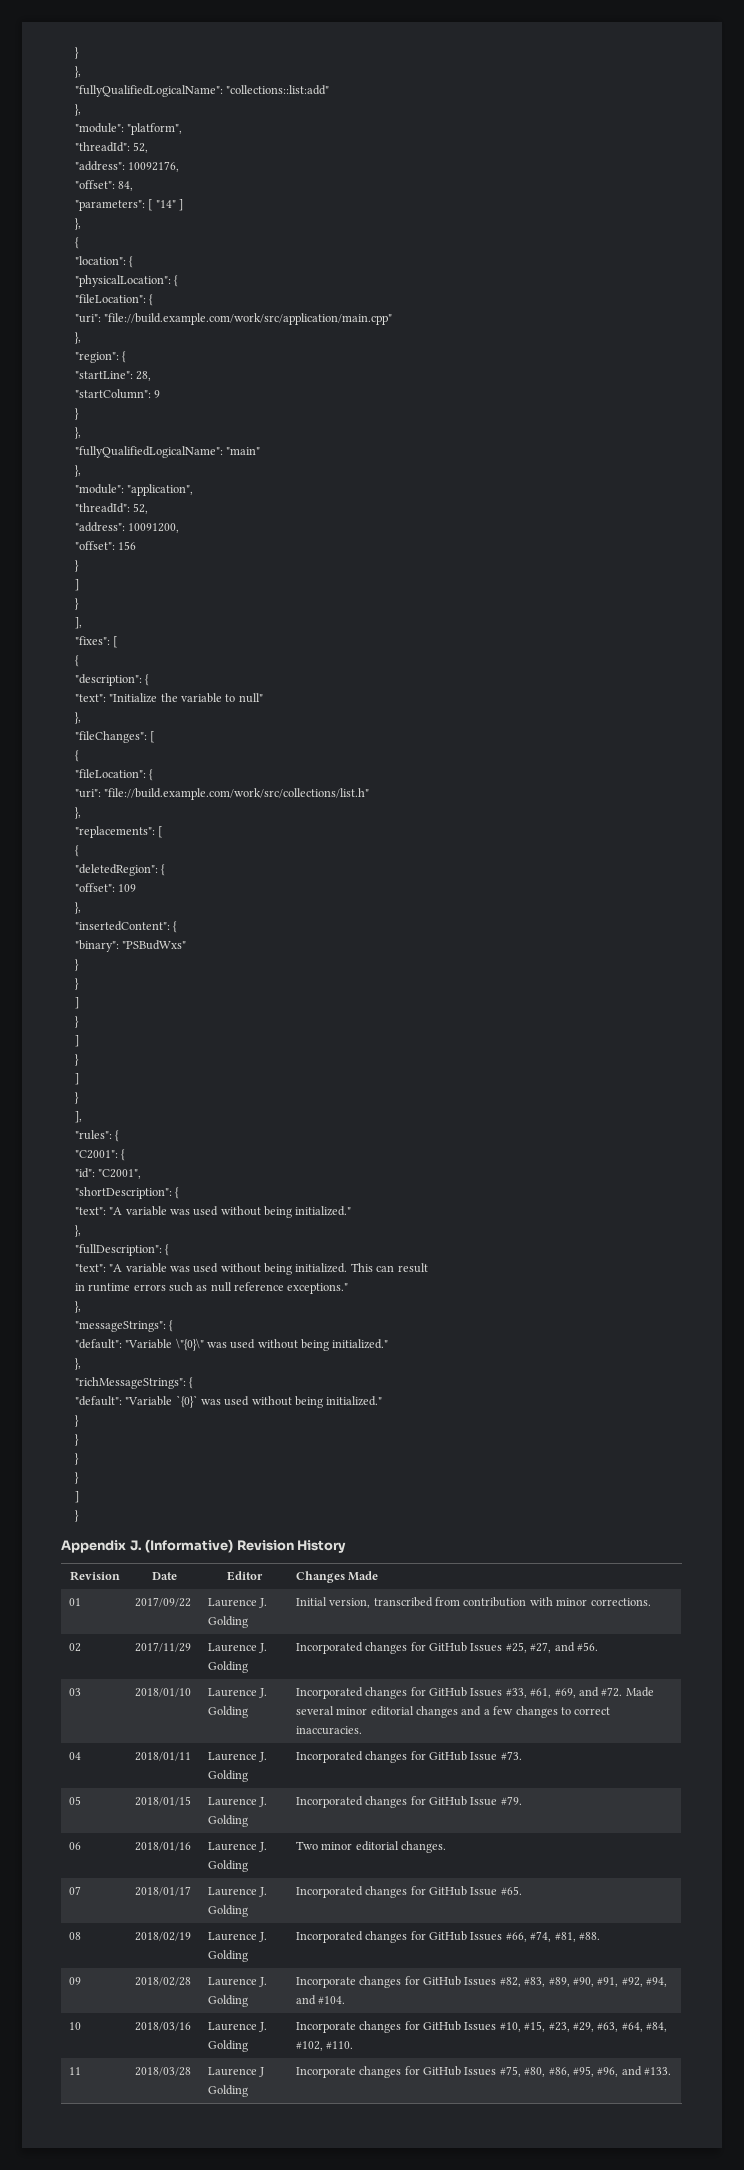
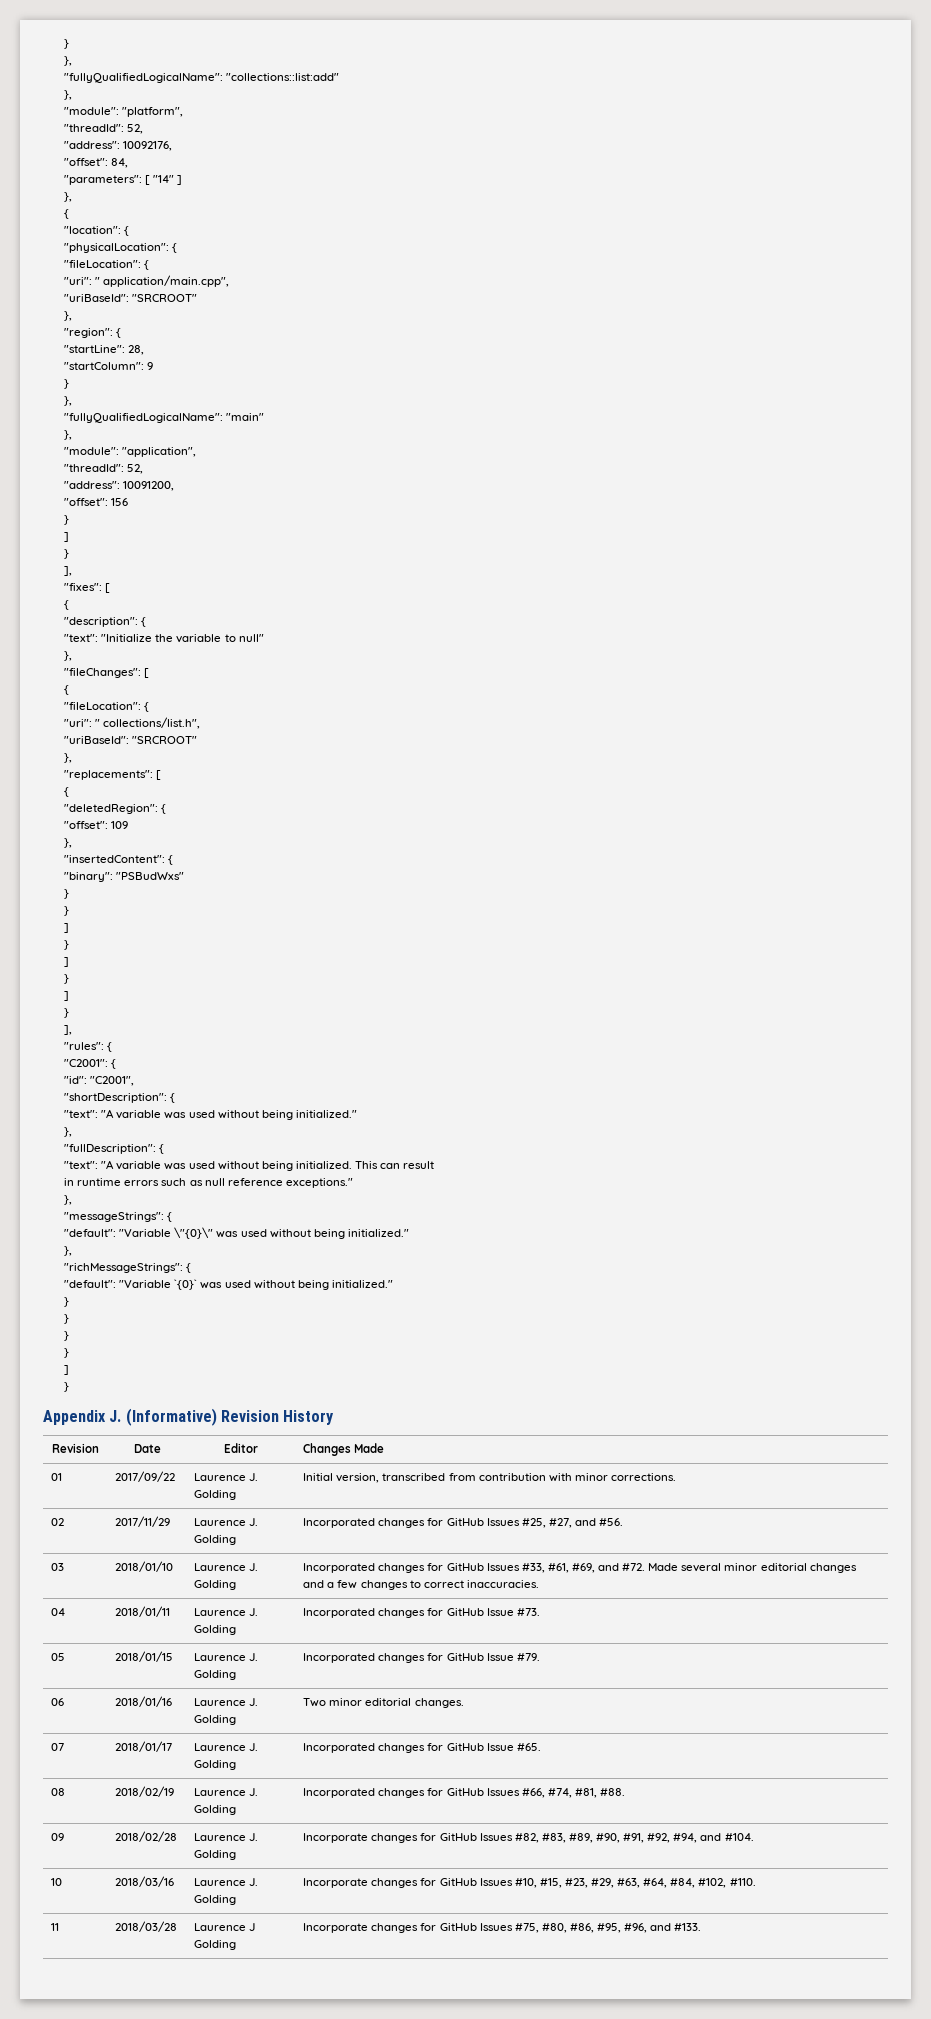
- "uri": "file://build.example.com/work/src/application/main.cpp"
+ "uri": " application/main.cpp",
+ "uriBaseId": "SRCROOT"
- "uri": "file://build.example.com/work/src/collections/list.h"
+ "uri": " collections/list.h",
+ "uriBaseId": "SRCROOT"

